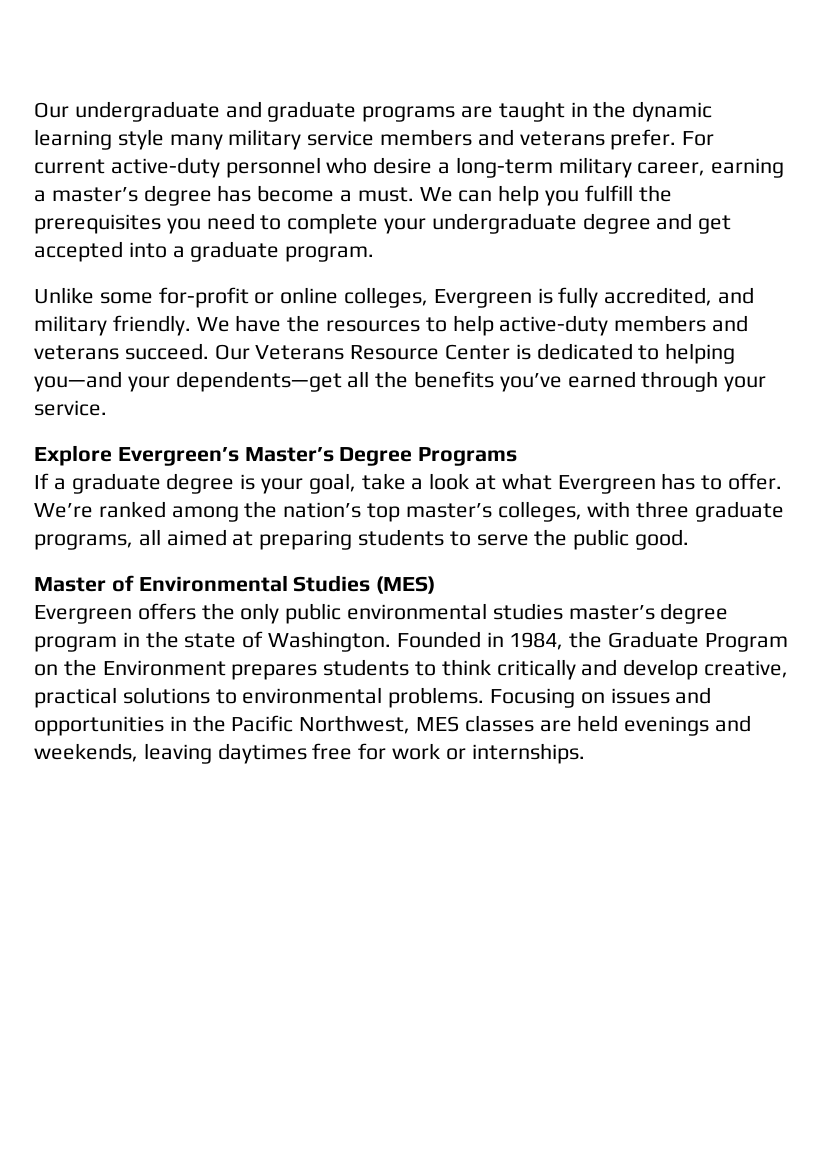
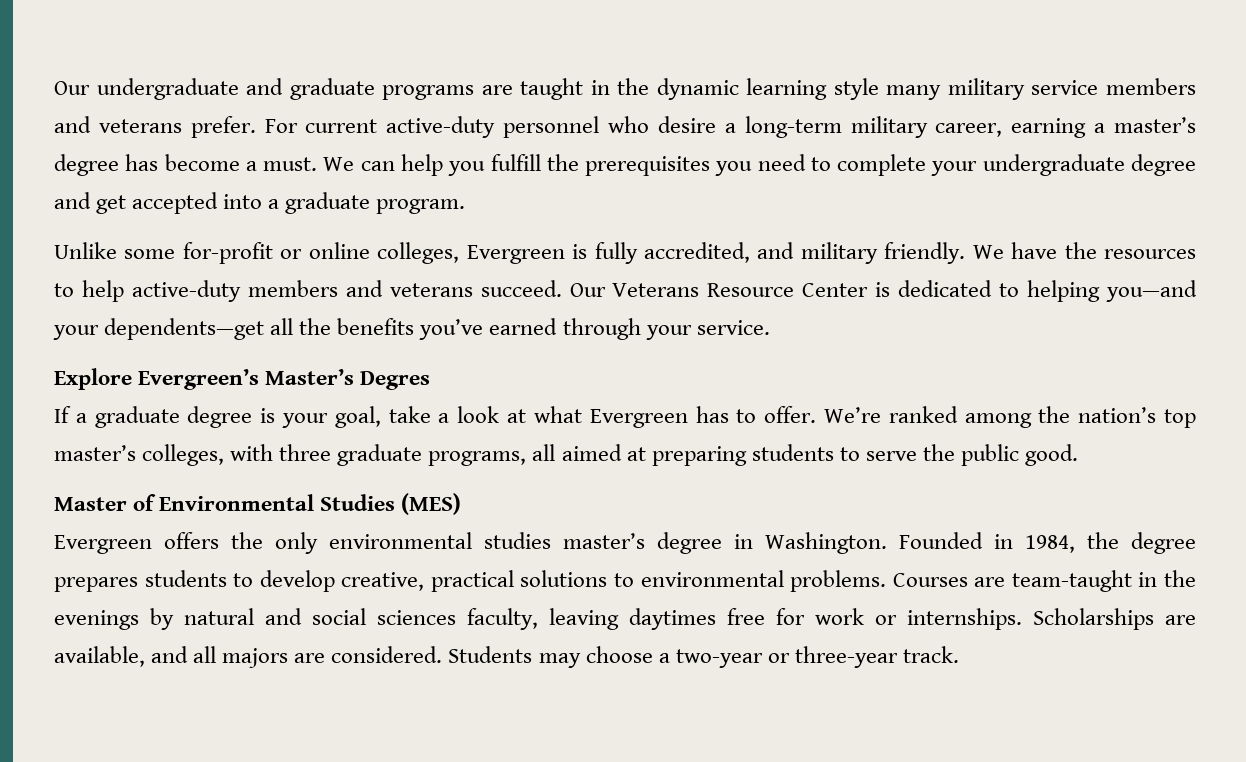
- Explore Evergreen’s Master’s Degree Programs
+ Explore Evergreen’s Master’s Degres
- Evergreen offers the only public environmental studies master’s degree program in the state of Washington.
+ Evergreen offers the only environmental studies master’s degree in Washington.
- Founded in 1984, the Graduate Program on the Environment prepares students to think critically and develop creative, practical solutions to environmental problems.
+ Founded in 1984, the degree prepares students to develop creative, practical solutions to environmental problems.
- Focusing on issues and opportunities in the Pacific Northwest, MES classes are held evenings and weekends, leaving daytimes free for work or internships.
+ Courses are team-taught in the evenings by natural and social sciences faculty, leaving daytimes free for work or internships.
+ Scholarships are available, and all majors are considered. Students may choose a two-year or three-year track.

